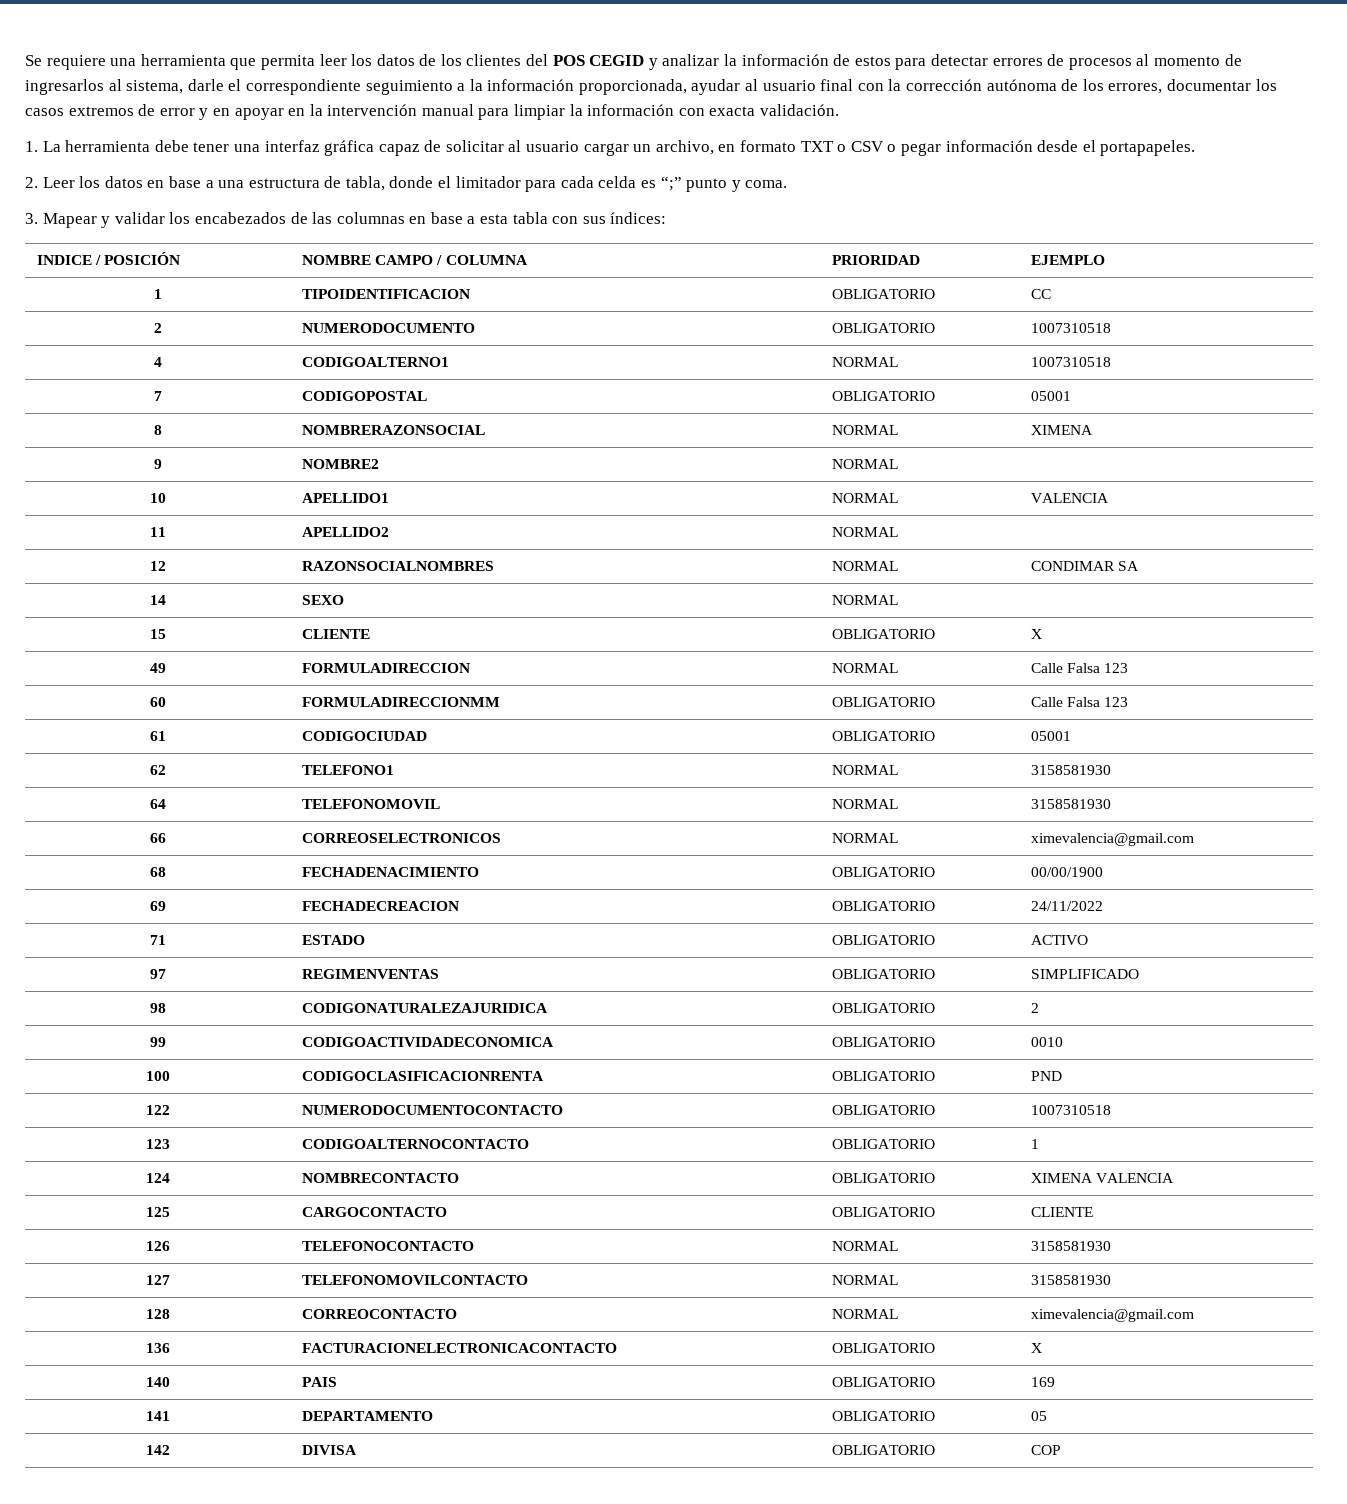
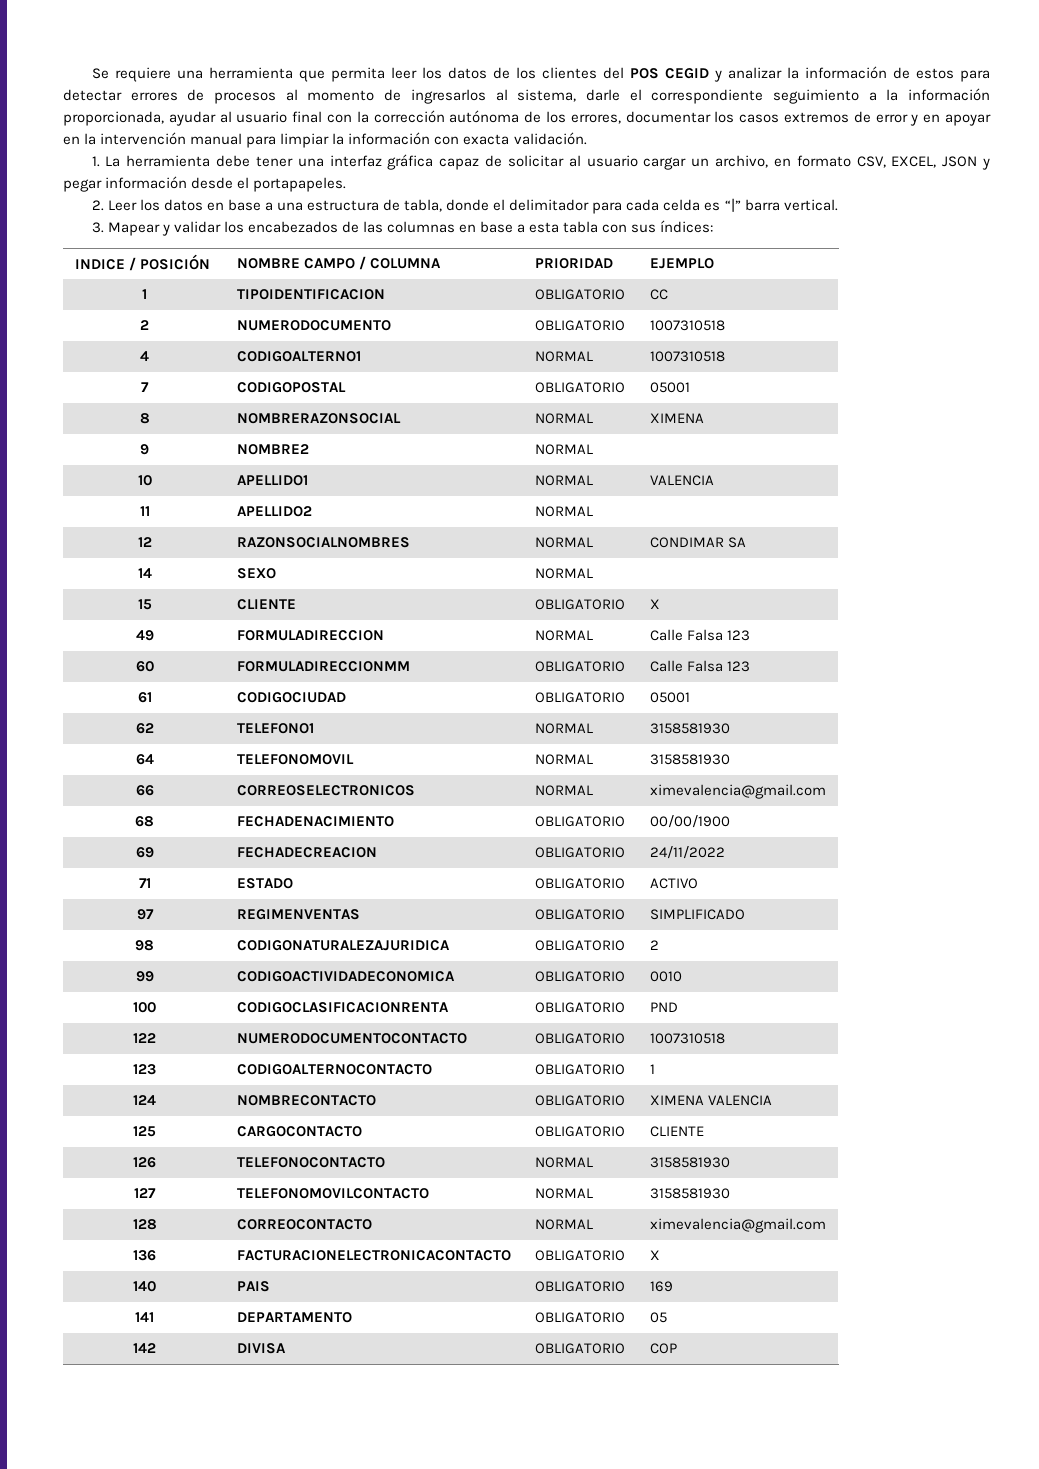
- 1. La herramienta debe tener una interfaz gráfica capaz de solicitar al usuario cargar un archivo, en formato TXT o CSV o pegar información desde el portapapeles.
+ 1. La herramienta debe tener una interfaz gráfica capaz de solicitar al usuario cargar un archivo, en formato CSV, EXCEL, JSON y pegar información desde el portapapeles.
- 2. Leer los datos en base a una estructura de tabla, donde el limitador para cada celda es “;” punto y coma.
+ 2. Leer los datos en base a una estructura de tabla, donde el delimitador para cada celda es “|” barra vertical.

